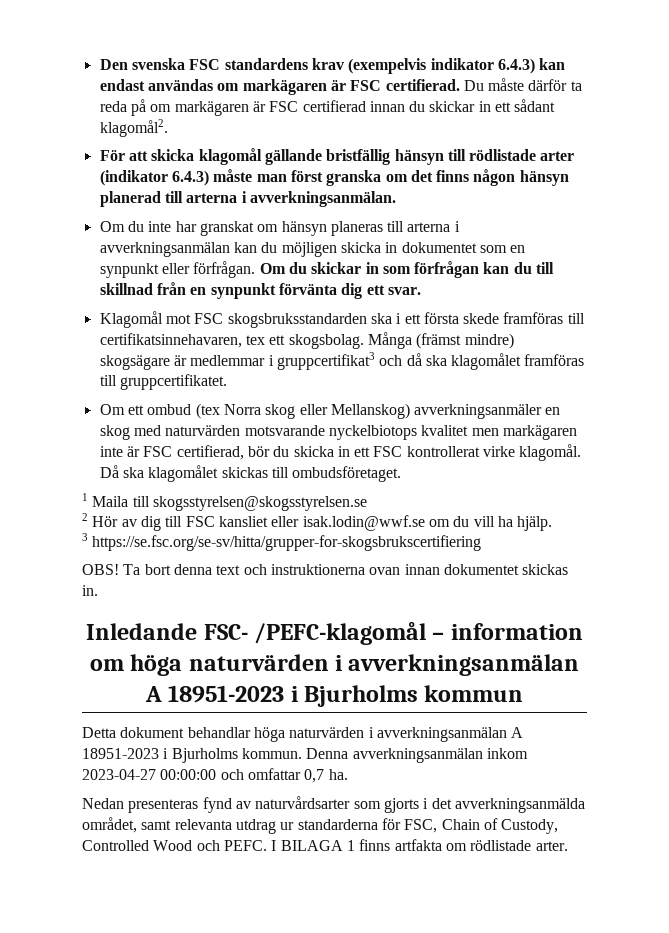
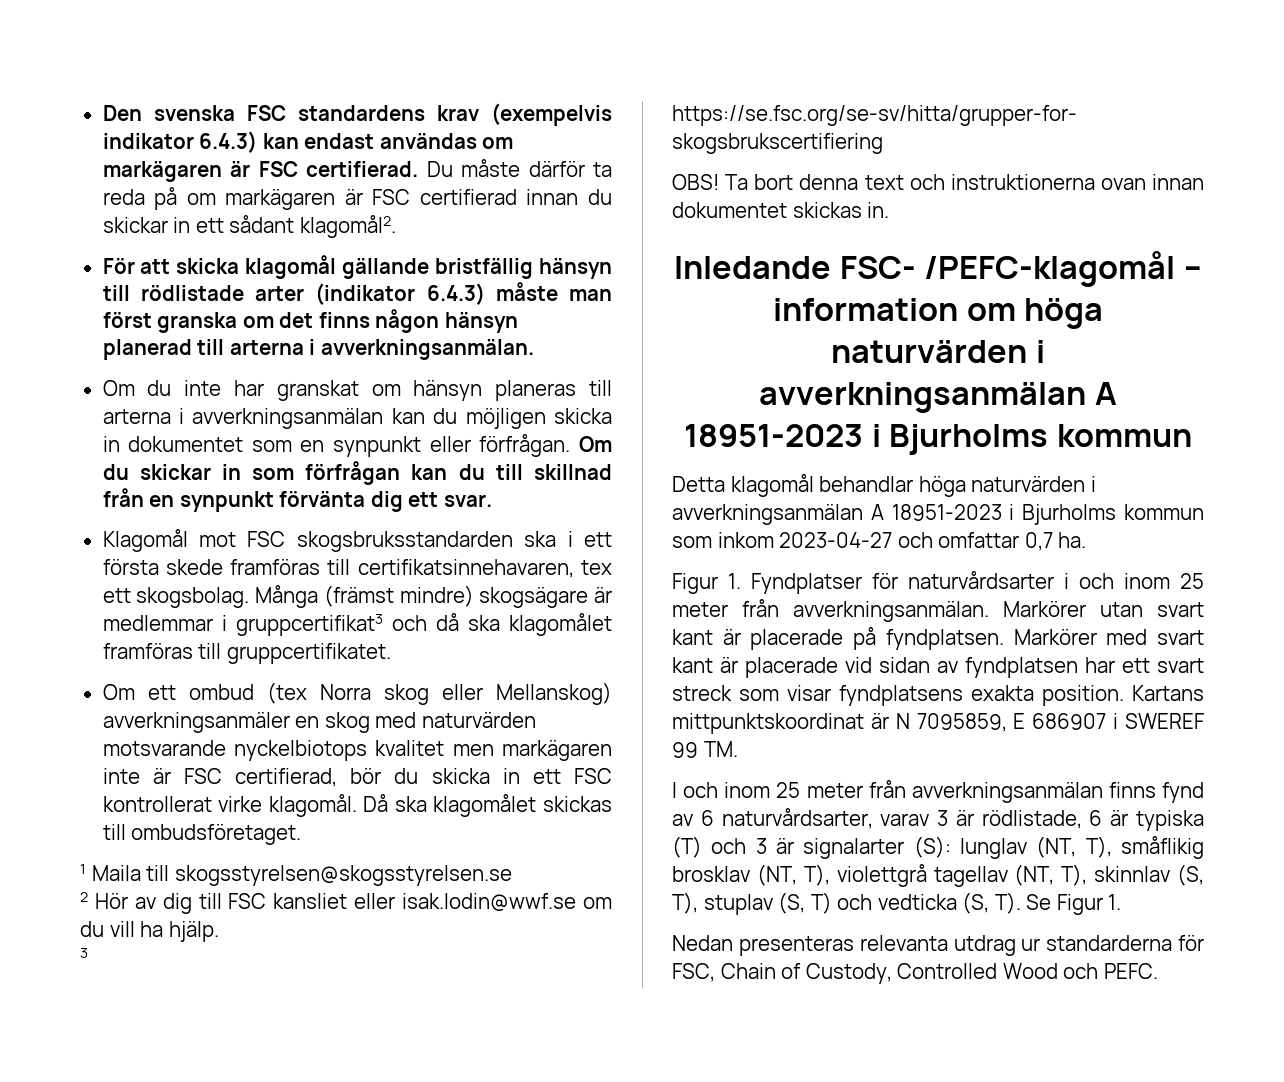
- Detta dokument behandlar höga naturvärden i avverkningsanmälan A 18951-2023 i Bjurholms kommun. Denna avverkningsanmälan inkom 2023-04-27 00:00:00 och omfattar 0,7 ha.
+ Detta klagomål behandlar höga naturvärden i avverkningsanmälan A 18951-2023 i Bjurholms kommun som inkom 2023-04-27 och omfattar 0,7 ha.
- Nedan presenteras fynd av naturvårdsarter som gjorts i det avverkningsanmälda området, samt relevanta utdrag ur standarderna för FSC, Chain of Custody, Controlled Wood och PEFC. I BILAGA 1 finns artfakta om rödlistade arter.
+ Figur 1. Fyndplatser för naturvårdsarter i och inom 25 meter från avverkningsanmälan. Markörer utan svart kant är placerade på fyndplatsen. Markörer med svart kant är placerade vid sidan av fyndplatsen har ett svart streck som visar fyndplatsens exakta position. Kartans mittpunktskoordinat är N 7095859, E 686907 i SWEREF 99 TM.
+ I och inom 25 meter från avverkningsanmälan finns fynd av 6 naturvårdsarter, varav 3 är rödlistade, 6 är typiska (T) och 3 är signalarter (S): lunglav (NT, T), småflikig brosklav (NT, T), violettgrå tagellav (NT, T), skinnlav (S, T), stuplav (S, T) och vedticka (S, T). Se Figur 1.
+ Nedan presenteras relevanta utdrag ur standarderna för FSC, Chain of Custody, Controlled Wood och PEFC.

